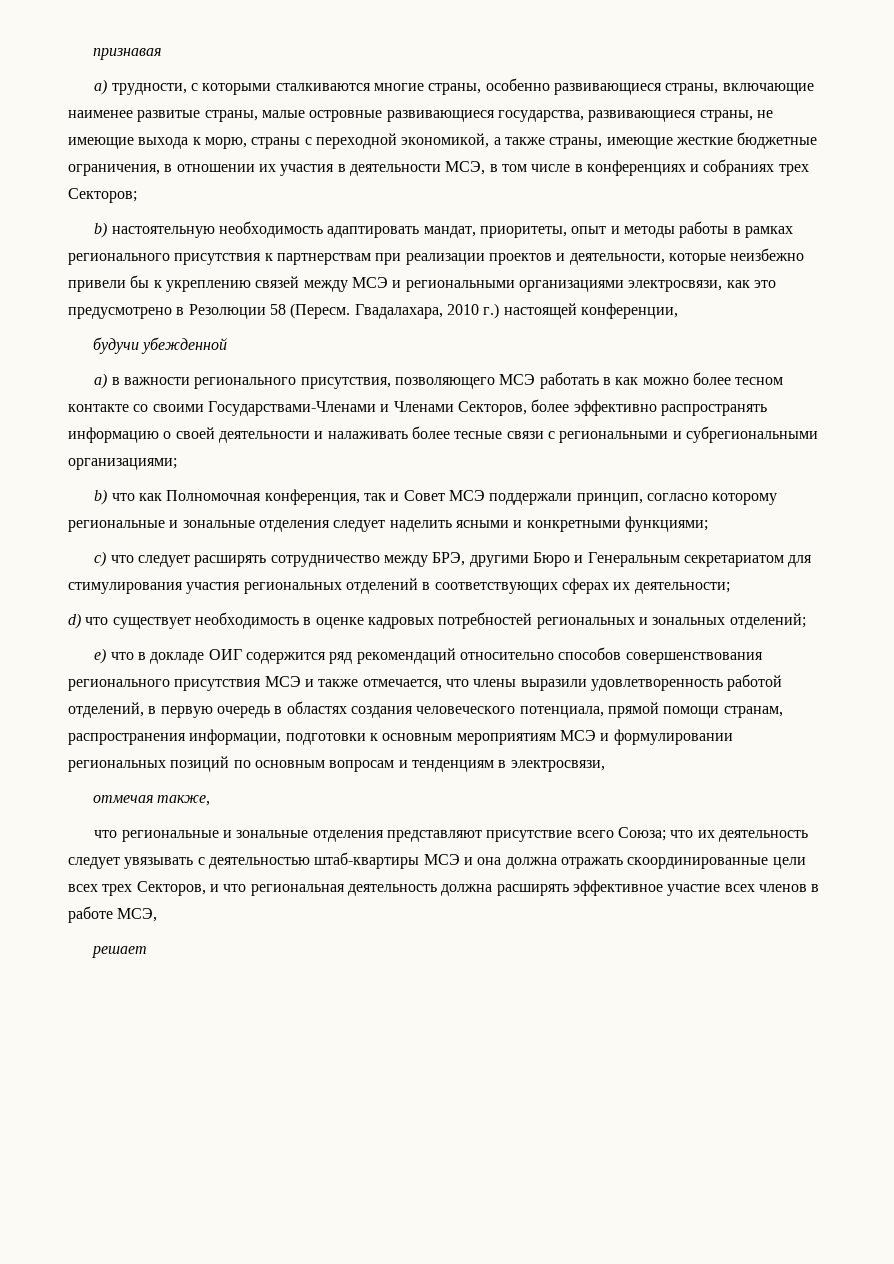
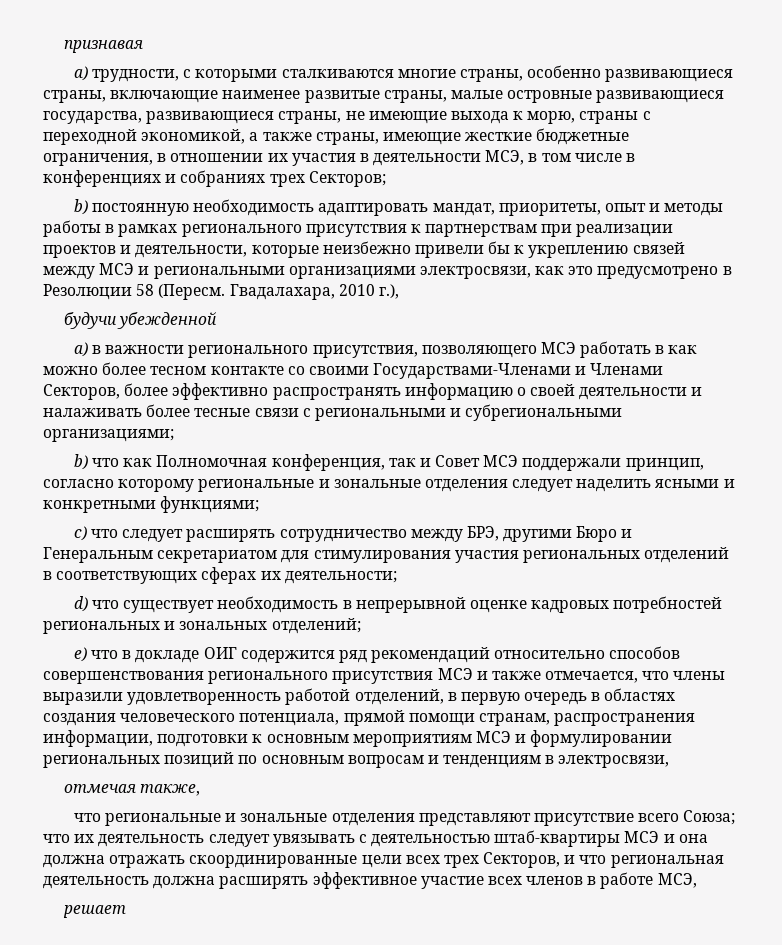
- b) настоятельную необходимость адаптировать мандат, приоритеты, опыт и методы работы в рамках регионального присутствия к партнерствам при реализации проектов и деятельности, которые неизбежно привели бы к укреплению связей между МСЭ и региональными организациями электросвязи, как это предусмотрено в Резолюции 58 (Пересм.
+ b) постоянную необходимость адаптировать мандат, приоритеты, опыт и методы работы в рамках регионального присутствия к партнерствам при реализации проектов и деятельности, которые неизбежно привели бы к укреплению связей между МСЭ и региональными организациями электросвязи, как это предусмотрено в Резолюции 58 (Пересм.
- Гвадалахара, 2010 г.) настоящей конференции,
+ Гвадалахара, 2010 г.),
- d) что существует необходимость в оценке кадровых потребностей региональных и зональных отделений;
+ d) что существует необходимость в непрерывной оценке кадровых потребностей региональных и зональных отделений;

